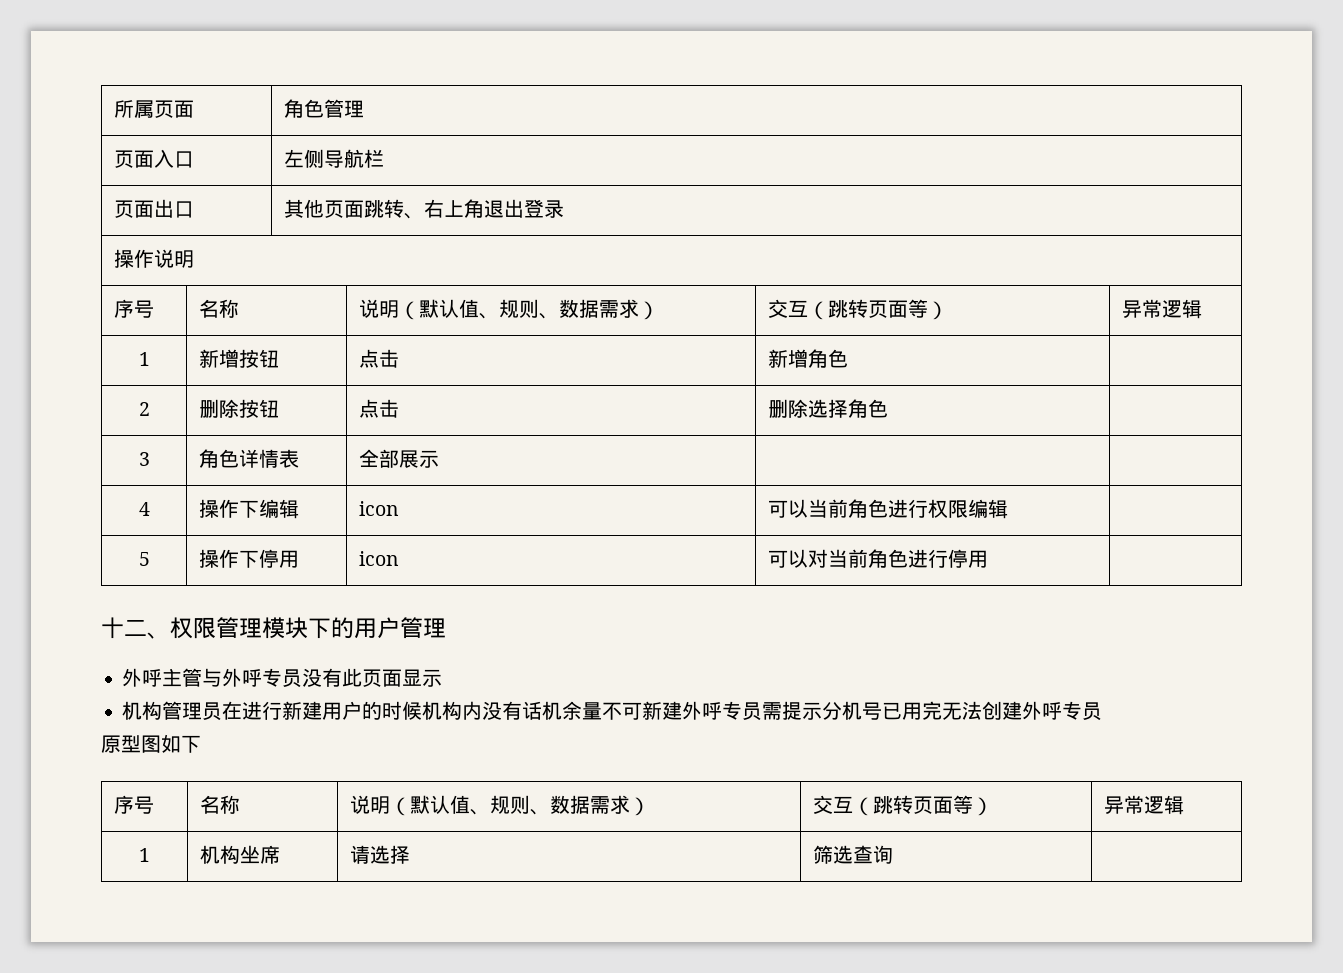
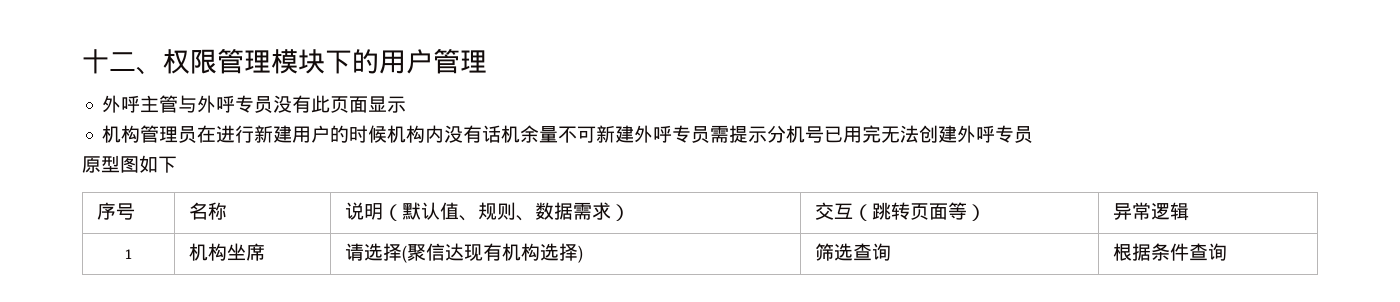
- 所属页面 | 角色管理
- 页面入口 | 左侧导航栏
- 页面出口 | 其他页面跳转、右上角退出登录
- 操作说明
- 序号 | 名称 | 说明（默认值、规则、数据需求） | 交互（跳转页面等） | 异常逻辑
- 1 | 新增按钮 | 点击 | 新增角色 |
- 2 | 删除按钮 | 点击 | 删除选择角色 |
- 3 | 角色详情表 | 全部展示 | |
- 4 | 操作下编辑 | icon | 可以当前角色进行权限编辑 |
- 5 | 操作下停用 | icon | 可以对当前角色进行停用 |
- 1 | 机构坐席 | 请选择 | 筛选查询 |
+ 1 | 机构坐席 | 请选择(聚信达现有机构选择) | 筛选查询 | 根据条件查询

